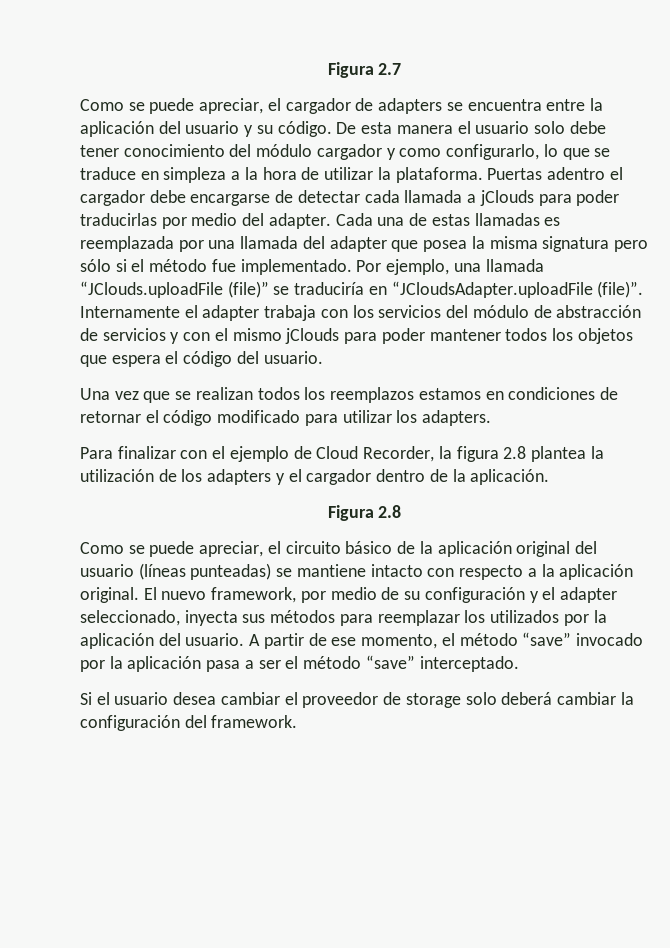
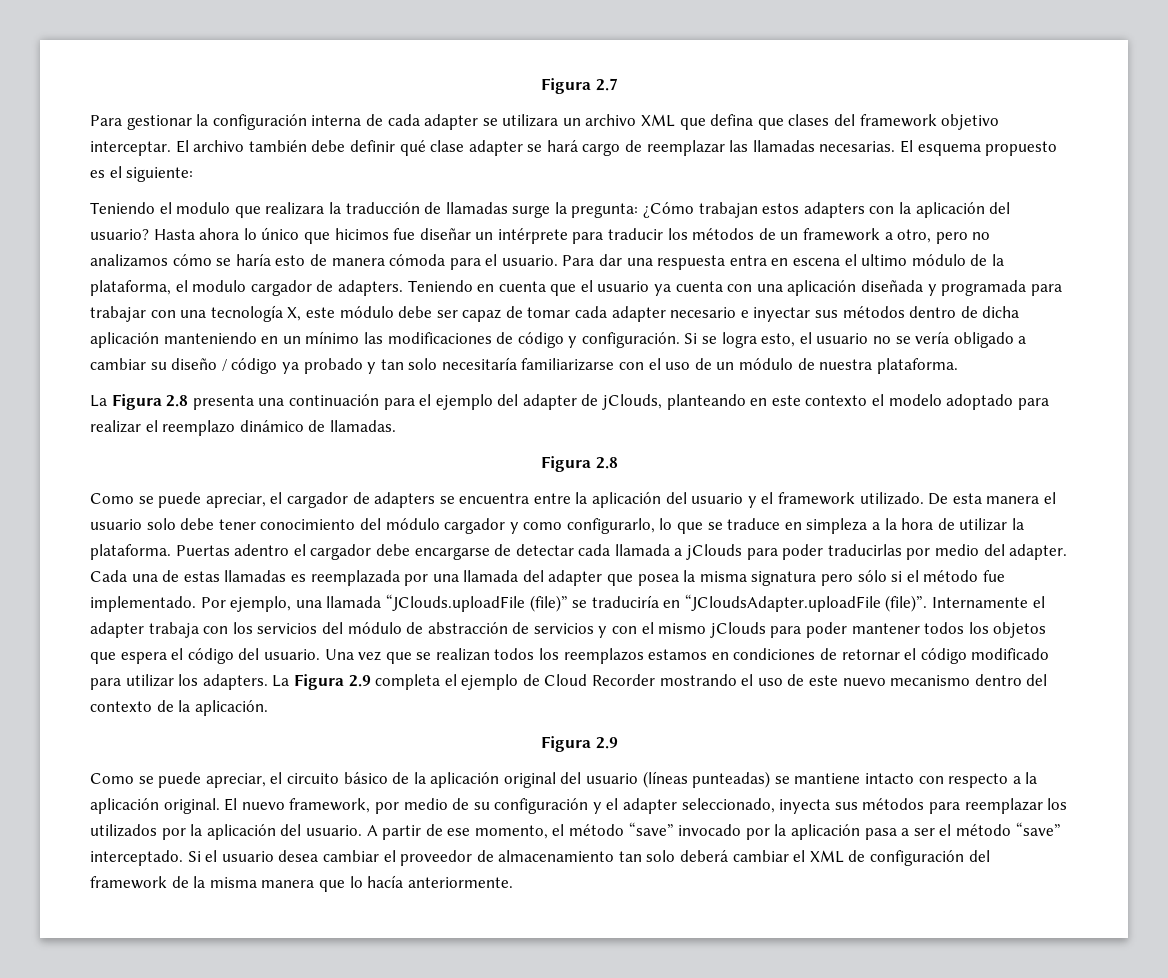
+ Para gestionar la configuración interna de cada adapter se utilizara un archivo XML que defina que clases del framework objetivo interceptar. El archivo también debe definir qué clase adapter se hará cargo de reemplazar las llamadas necesarias. El esquema propuesto es el siguiente:
+ Teniendo el modulo que realizara la traducción de llamadas surge la pregunta: ¿Cómo trabajan estos adapters con la aplicación del usuario? Hasta ahora lo único que hicimos fue diseñar un intérprete para traducir los métodos de un framework a otro, pero no analizamos cómo se haría esto de manera cómoda para el usuario. Para dar una respuesta entra en escena el ultimo módulo de la plataforma, el modulo cargador de adapters. Teniendo en cuenta que el usuario ya cuenta con una aplicación diseñada y programada para trabajar con una tecnología X, este módulo debe ser capaz de tomar cada adapter necesario e inyectar sus métodos dentro de dicha aplicación manteniendo en un mínimo las modificaciones de código y configuración. Si se logra esto, el usuario no se vería obligado a cambiar su diseño / código ya probado y tan solo necesitaría familiarizarse con el uso de un módulo de nuestra plataforma.
+ La Figura 2.8 presenta una continuación para el ejemplo del adapter de jClouds, planteando en este contexto el modelo adoptado para realizar el reemplazo dinámico de llamadas.
+ Figura 2.8
- Como se puede apreciar, el cargador de adapters se encuentra entre la aplicación del usuario y su código.
+ Como se puede apreciar, el cargador de adapters se encuentra entre la aplicación del usuario y el framework utilizado.
- Internamente el adapter trabaja con los servicios del módulo de abstracción de servicios y con el mismo jClouds para poder mantener todos los objetos que espera el código del usuario.
- Una vez que se realizan todos los reemplazos estamos en condiciones de retornar el código modificado para utilizar los adapters.
- Para finalizar con el ejemplo de Cloud Recorder, la figura 2.8 plantea la utilización de los adapters y el cargador dentro de la aplicación.
- Figura 2.8
+ Internamente el adapter trabaja con los servicios del módulo de abstracción de servicios y con el mismo jClouds para poder mantener todos los objetos que espera el código del usuario. Una vez que se realizan todos los reemplazos estamos en condiciones de retornar el código modificado para utilizar los adapters. La Figura 2.9 completa el ejemplo de Cloud Recorder mostrando el uso de este nuevo mecanismo dentro del contexto de la aplicación.
+ Figura 2.9
- A partir de ese momento, el método “save” invocado por la aplicación pasa a ser el método “save” interceptado.
- Si el usuario desea cambiar el proveedor de storage solo deberá cambiar la configuración del framework.
+ A partir de ese momento, el método “save” invocado por la aplicación pasa a ser el método “save” interceptado. Si el usuario desea cambiar el proveedor de almacenamiento tan solo deberá cambiar el XML de configuración del framework de la misma manera que lo hacía anteriormente.

